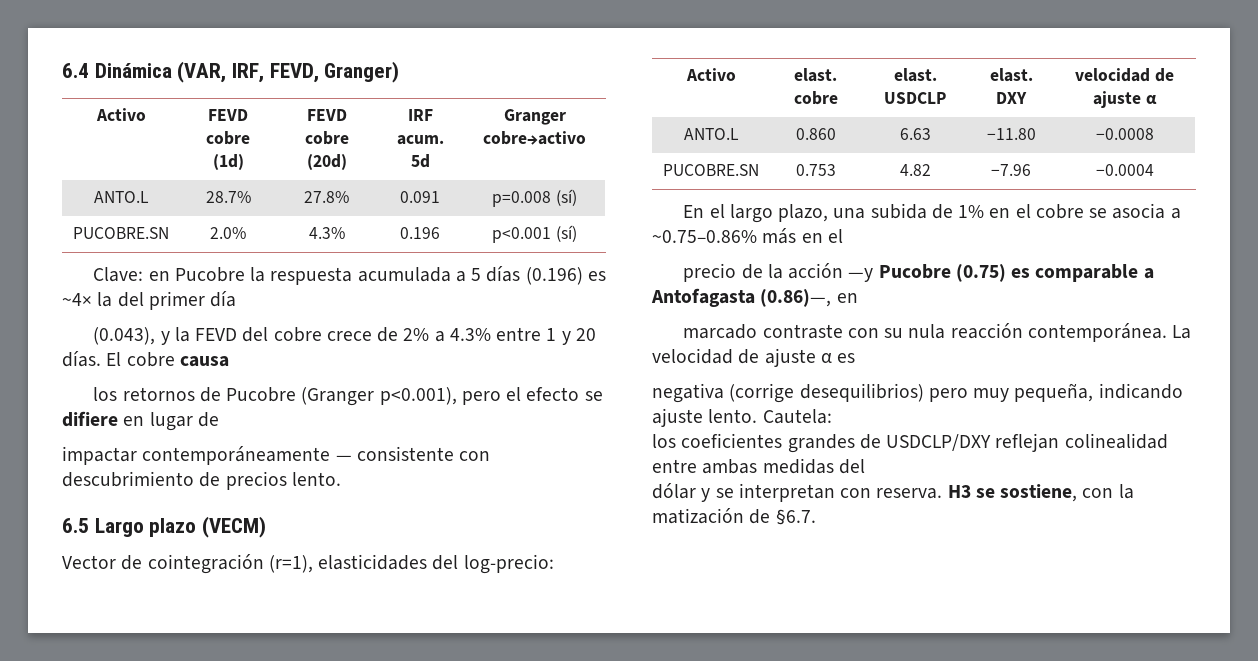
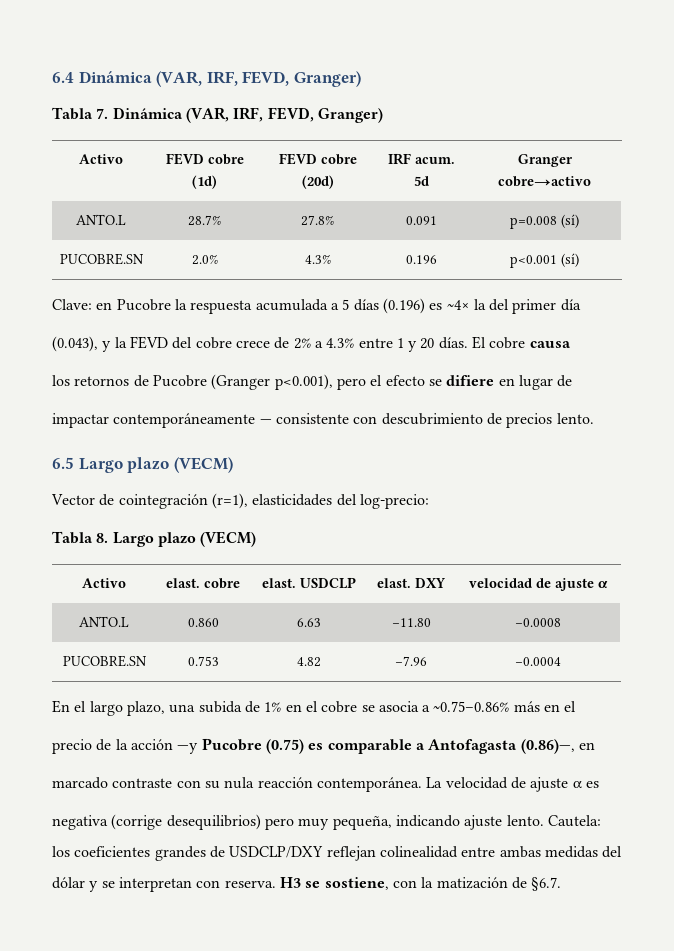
+ Tabla 7. Dinámica (VAR, IRF, FEVD, Granger)
+ Tabla 8. Largo plazo (VECM)

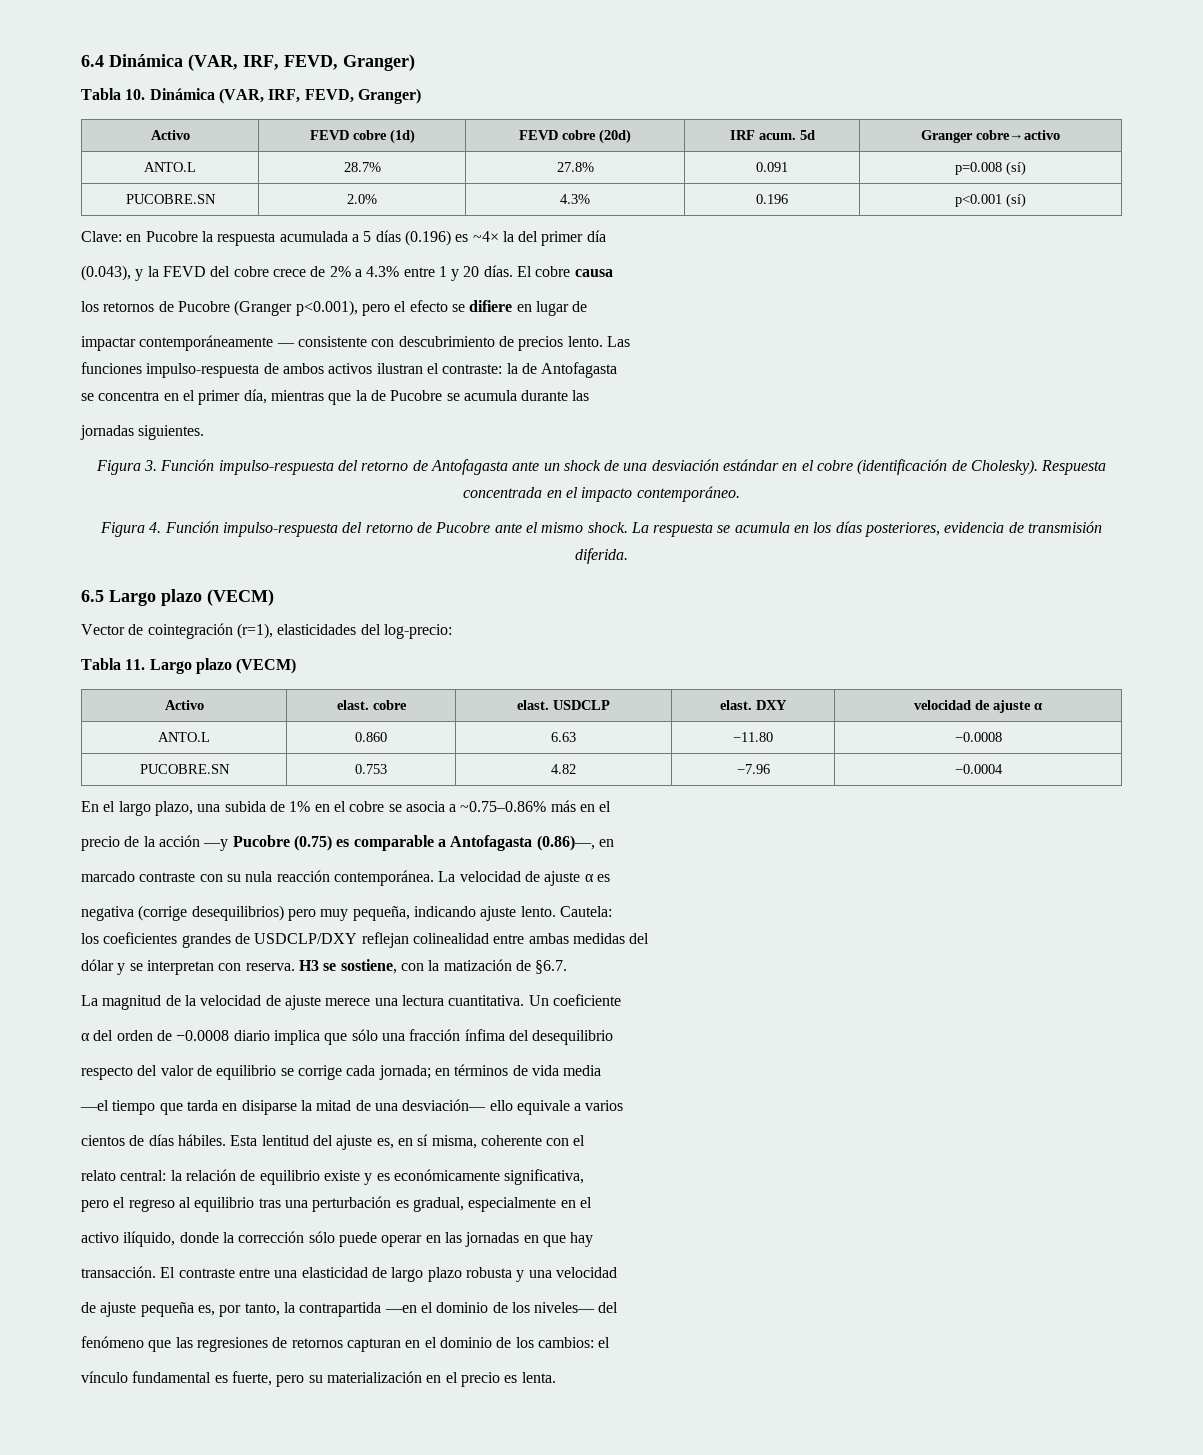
- Tabla 7. Dinámica (VAR, IRF, FEVD, Granger)
+ Tabla 10. Dinámica (VAR, IRF, FEVD, Granger)
+ Las
+ funciones impulso-respuesta de ambos activos ilustran el contraste: la de Antofagasta
+ se concentra en el primer día, mientras que la de Pucobre se acumula durante las
+ jornadas siguientes.
+ Figura 3. Función impulso-respuesta del retorno de Antofagasta ante un shock de una desviación estándar en el cobre (identificación de Cholesky). Respuesta concentrada en el impacto contemporáneo.
+ Figura 4. Función impulso-respuesta del retorno de Pucobre ante el mismo shock. La respuesta se acumula en los días posteriores, evidencia de transmisión diferida.
- Tabla 8. Largo plazo (VECM)
+ Tabla 11. Largo plazo (VECM)
+ La magnitud de la velocidad de ajuste merece una lectura cuantitativa. Un coeficiente
+ α del orden de −0.0008 diario implica que sólo una fracción ínfima del desequilibrio
+ respecto del valor de equilibrio se corrige cada jornada; en términos de vida media
+ —el tiempo que tarda en disiparse la mitad de una desviación— ello equivale a varios
+ cientos de días hábiles. Esta lentitud del ajuste es, en sí misma, coherente con el
+ relato central: la relación de equilibrio existe y es económicamente significativa,
+ pero el regreso al equilibrio tras una perturbación es gradual, especialmente en el
+ activo ilíquido, donde la corrección sólo puede operar en las jornadas en que hay
+ transacción. El contraste entre una elasticidad de largo plazo robusta y una velocidad
+ de ajuste pequeña es, por tanto, la contrapartida —en el dominio de los niveles— del
+ fenómeno que las regresiones de retornos capturan en el dominio de los cambios: el
+ vínculo fundamental es fuerte, pero su materialización en el precio es lenta.

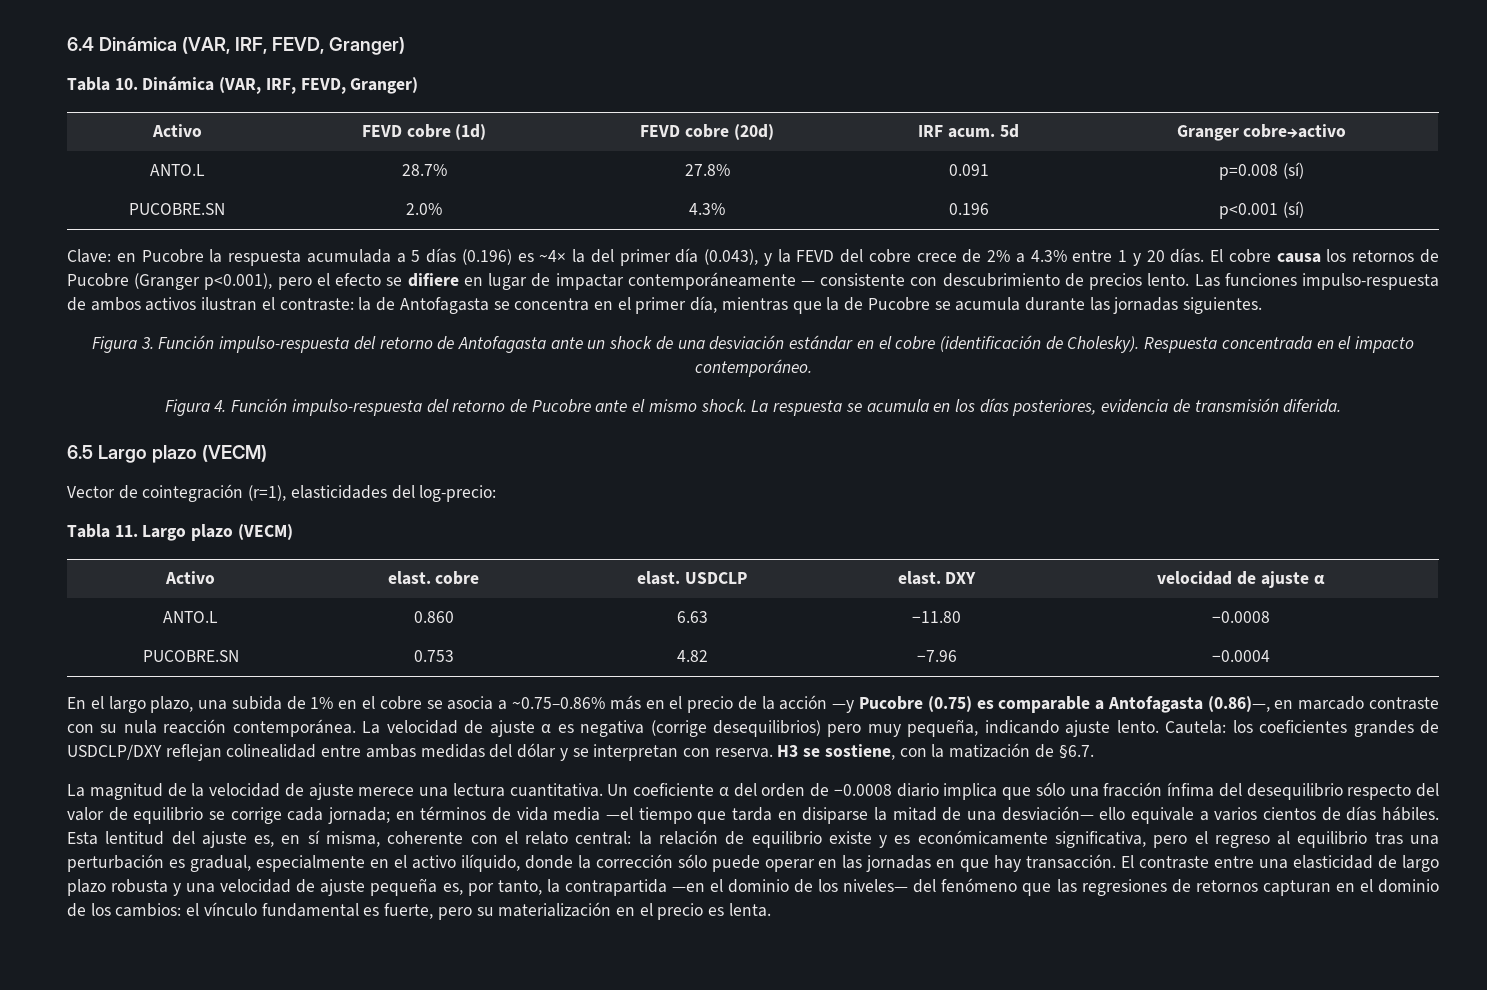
- Clave: en Pucobre la respuesta acumulada a 5 días (0.196) es ~4× la del primer día
- (0.043), y la FEVD del cobre crece de 2% a 4.3% entre 1 y 20 días.
+ Clave: en Pucobre la respuesta acumulada a 5 días (0.196) es ~4× la del primer día (0.043), y la FEVD del cobre crece de 2% a 4.3% entre 1 y 20 días.
- El cobre causa
- los retornos de Pucobre (Granger p<0.001), pero el efecto se difiere en lugar de
- impactar contemporáneamente — consistente con descubrimiento de precios lento.
+ El cobre causa los retornos de Pucobre (Granger p<0.001), pero el efecto se difiere en lugar de impactar contemporáneamente — consistente con descubrimiento de precios lento.
- Las
- funciones impulso-respuesta de ambos activos ilustran el contraste: la de Antofagasta
- se concentra en el primer día, mientras que la de Pucobre se acumula durante las
- jornadas siguientes.
+ Las funciones impulso-respuesta de ambos activos ilustran el contraste: la de Antofagasta se concentra en el primer día, mientras que la de Pucobre se acumula durante las jornadas siguientes.
- En el largo plazo, una subida de 1% en el cobre se asocia a ~0.75–0.86% más en el
- precio de la acción —y Pucobre (0.75) es comparable a Antofagasta (0.86)—, en
- marcado contraste con su nula reacción contemporánea.
+ En el largo plazo, una subida de 1% en el cobre se asocia a ~0.75–0.86% más en el precio de la acción —y Pucobre (0.75) es comparable a Antofagasta (0.86)—, en marcado contraste con su nula reacción contemporánea.
- La velocidad de ajuste α es
- negativa (corrige desequilibrios) pero muy pequeña, indicando ajuste lento.
+ La velocidad de ajuste α es negativa (corrige desequilibrios) pero muy pequeña, indicando ajuste lento.
- Cautela:
- los coeficientes grandes de USDCLP/DXY reflejan colinealidad entre ambas medidas del
- dólar y se interpretan con reserva.
+ Cautela: los coeficientes grandes de USDCLP/DXY reflejan colinealidad entre ambas medidas del dólar y se interpretan con reserva.
- Un coeficiente
- α del orden de −0.0008 diario implica que sólo una fracción ínfima del desequilibrio
- respecto del valor de equilibrio se corrige cada jornada; en términos de vida media
- —el tiempo que tarda en disiparse la mitad de una desviación— ello equivale a varios
- cientos de días hábiles.
+ Un coeficiente α del orden de −0.0008 diario implica que sólo una fracción ínfima del desequilibrio respecto del valor de equilibrio se corrige cada jornada; en términos de vida media —el tiempo que tarda en disiparse la mitad de una desviación— ello equivale a varios cientos de días hábiles.
- Esta lentitud del ajuste es, en sí misma, coherente con el
- relato central: la relación de equilibrio existe y es económicamente significativa,
- pero el regreso al equilibrio tras una perturbación es gradual, especialmente en el
- activo ilíquido, donde la corrección sólo puede operar en las jornadas en que hay
- transacción.
+ Esta lentitud del ajuste es, en sí misma, coherente con el relato central: la relación de equilibrio existe y es económicamente significativa, pero el regreso al equilibrio tras una perturbación es gradual, especialmente en el activo ilíquido, donde la corrección sólo puede operar en las jornadas en que hay transacción.
- El contraste entre una elasticidad de largo plazo robusta y una velocidad
- de ajuste pequeña es, por tanto, la contrapartida —en el dominio de los niveles— del
- fenómeno que las regresiones de retornos capturan en el dominio de los cambios: el
- vínculo fundamental es fuerte, pero su materialización en el precio es lenta.
+ El contraste entre una elasticidad de largo plazo robusta y una velocidad de ajuste pequeña es, por tanto, la contrapartida —en el dominio de los niveles— del fenómeno que las regresiones de retornos capturan en el dominio de los cambios: el vínculo fundamental es fuerte, pero su materialización en el precio es lenta.

